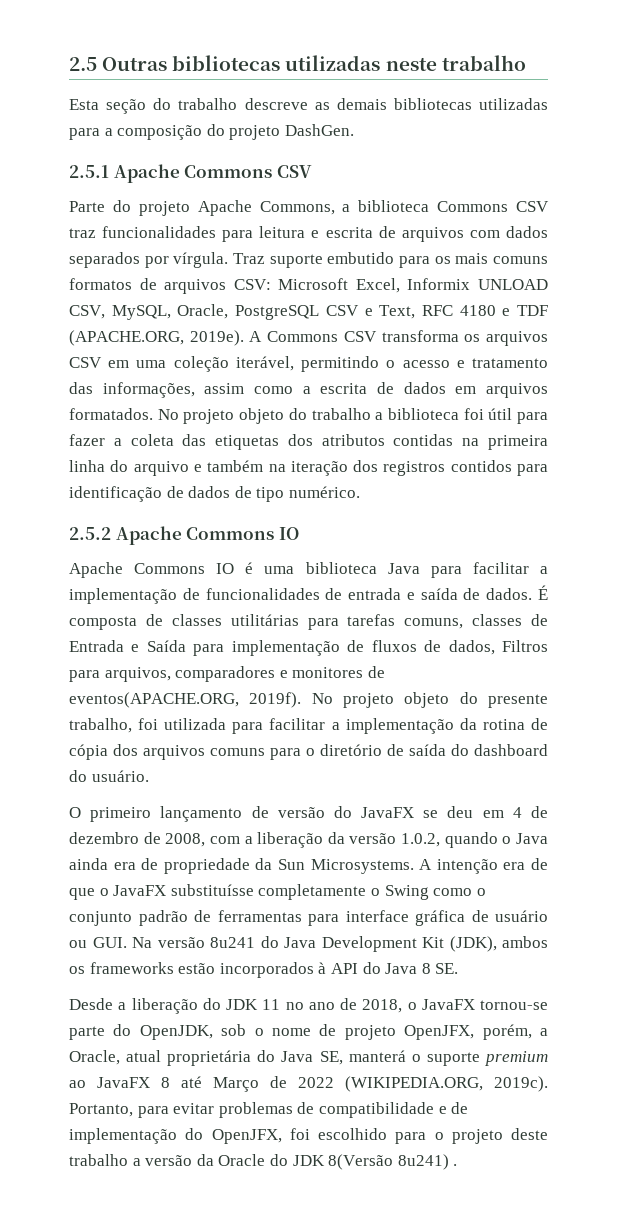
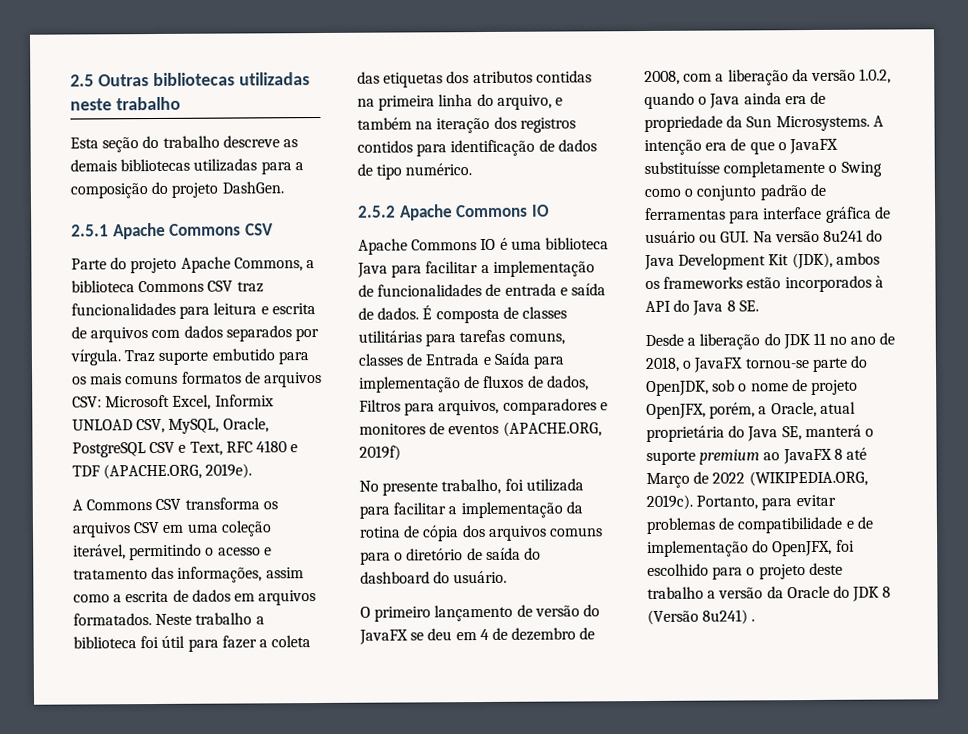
- Traz suporte embutido para os mais comuns formatos de arquivos CSV: Microsoft Excel, Informix UNLOAD CSV, MySQL, Oracle, PostgreSQL CSV e Text, RFC 4180 e TDF (APACHE.ORG, 2019e). A Commons CSV transforma os arquivos CSV em uma coleção iterável, permitindo o acesso e tratamento das informações, assim como a escrita de dados em arquivos formatados.
+ Traz suporte embutido para os mais comuns formatos de arquivos CSV: Microsoft Excel, Informix UNLOAD CSV, MySQL, Oracle, PostgreSQL CSV e Text, RFC 4180 e TDF (APACHE.ORG, 2019e).
+ A Commons CSV transforma os arquivos CSV em uma coleção iterável, permitindo o acesso e tratamento das informações, assim como a escrita de dados em arquivos formatados.
- No projeto objeto do trabalho a biblioteca foi útil para fazer a coleta das etiquetas dos atributos contidas na primeira linha do arquivo e também na iteração dos registros contidos para identificação de dados de tipo numérico.
+ Neste trabalho a biblioteca foi útil para fazer a coleta das etiquetas dos atributos contidas na primeira linha do arquivo, e também na iteração dos registros contidos para identificação de dados de tipo numérico.
- É composta de classes utilitárias para tarefas comuns, classes de Entrada e Saída para implementação de fluxos de dados, Filtros para arquivos, comparadores e monitores de eventos(APACHE.ORG, 2019f). No projeto objeto do presente trabalho, foi utilizada para facilitar a implementação da rotina de cópia dos arquivos comuns para o diretório de saída do dashboard do usuário.
+ É composta de classes utilitárias para tarefas comuns, classes de Entrada e Saída para implementação de fluxos de dados, Filtros para arquivos, comparadores e monitores de eventos (APACHE.ORG, 2019f)
+ No presente trabalho, foi utilizada para facilitar a implementação da rotina de cópia dos arquivos comuns para o diretório de saída do dashboard do usuário.
- Portanto, para evitar problemas de compatibilidade e de implementação do OpenJFX, foi escolhido para o projeto deste trabalho a versão da Oracle do JDK 8(Versão 8u241) .
+ Portanto, para evitar problemas de compatibilidade e de implementação do OpenJFX, foi escolhido para o projeto deste trabalho a versão da Oracle do JDK 8 (Versão 8u241) .

